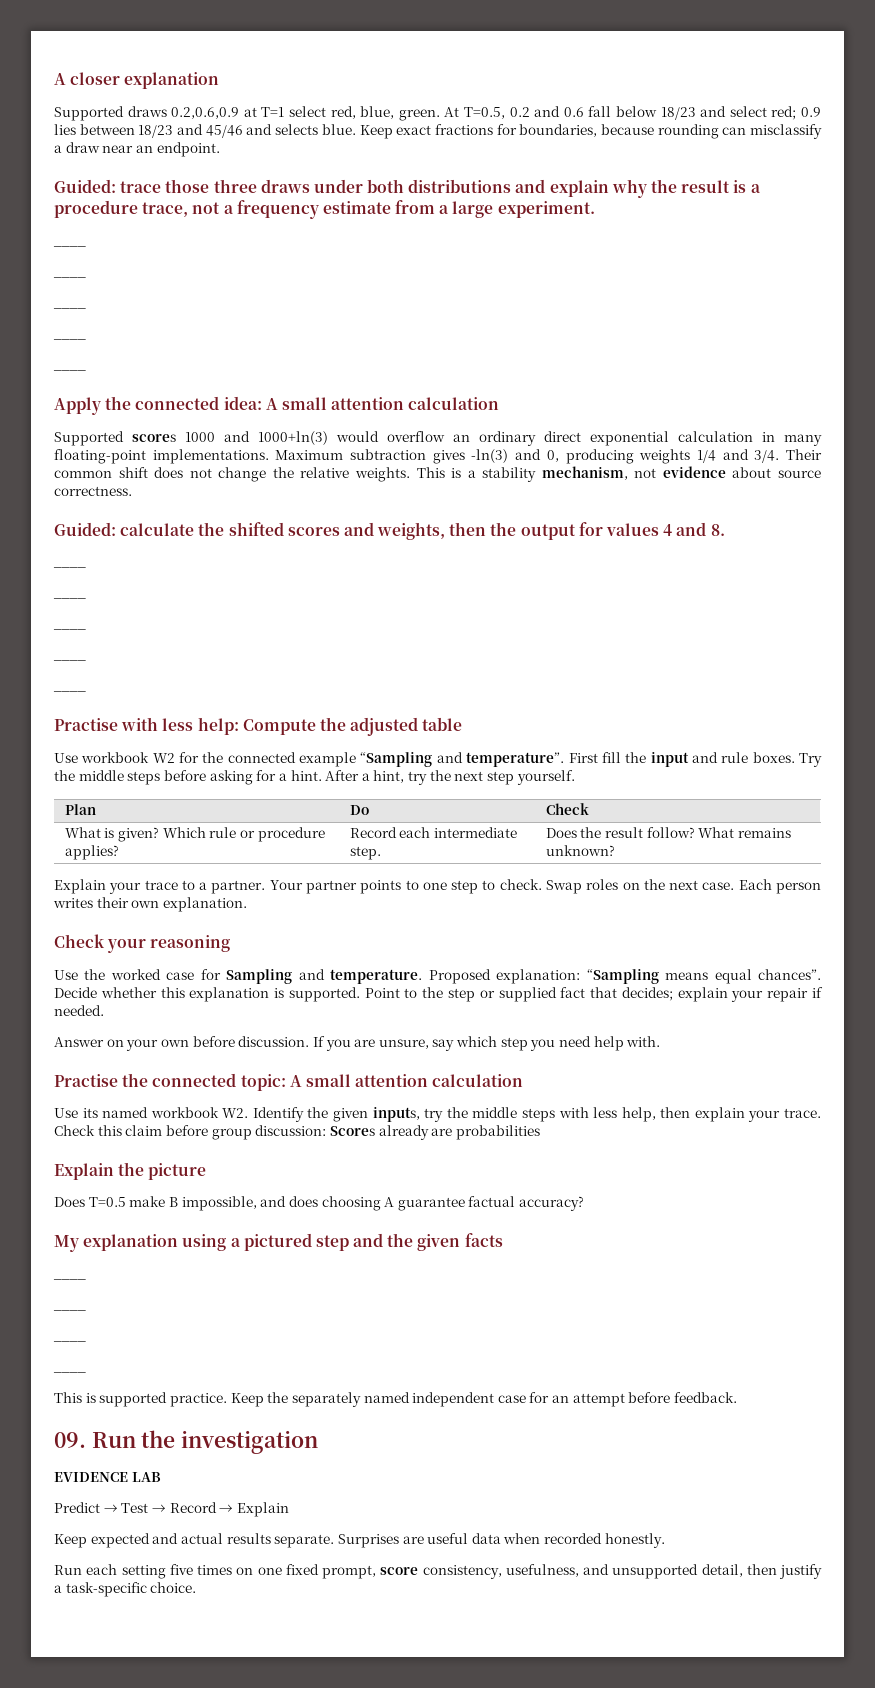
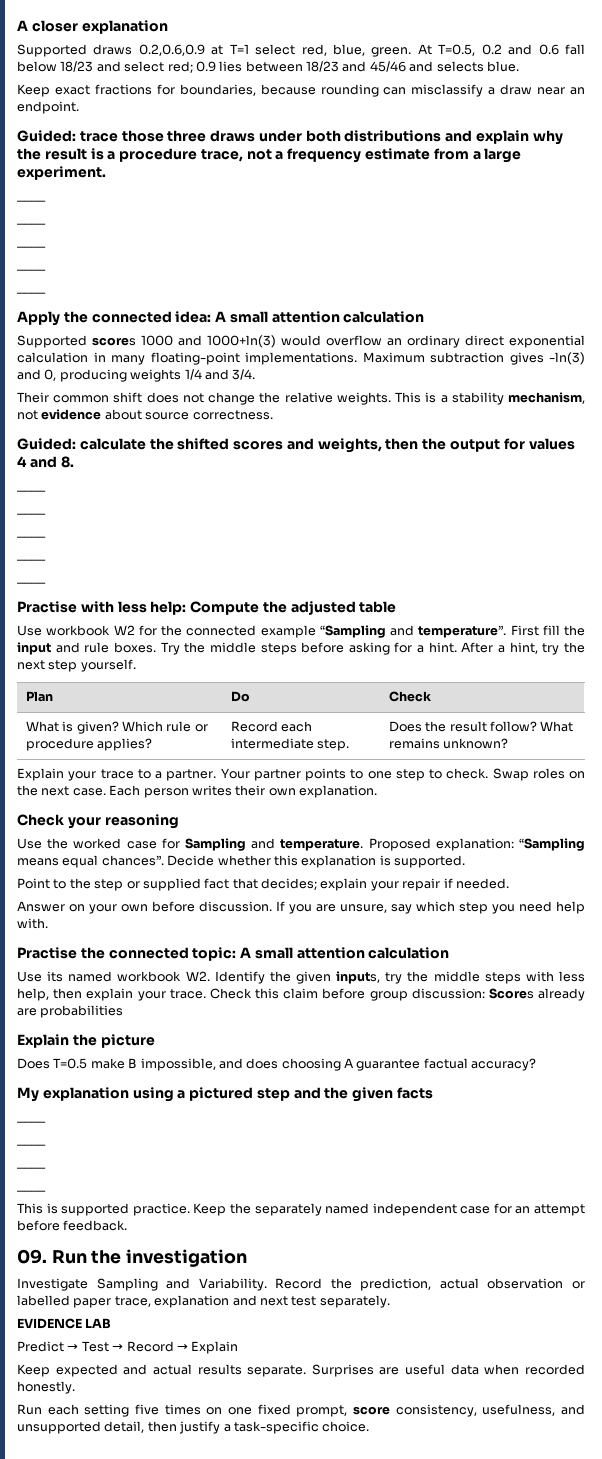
- At T=0.5, 0.2 and 0.6 fall below 18/23 and select red; 0.9 lies between 18/23 and 45/46 and selects blue. Keep exact fractions for boundaries, because rounding can misclassify a draw near an endpoint.
+ At T=0.5, 0.2 and 0.6 fall below 18/23 and select red; 0.9 lies between 18/23 and 45/46 and selects blue.
+ Keep exact fractions for boundaries, because rounding can misclassify a draw near an endpoint.
- Maximum subtraction gives -ln(3) and 0, producing weights 1/4 and 3/4. Their common shift does not change the relative weights.
+ Maximum subtraction gives -ln(3) and 0, producing weights 1/4 and 3/4.
+ Their common shift does not change the relative weights.
- Decide whether this explanation is supported. Point to the step or supplied fact that decides; explain your repair if needed.
+ Decide whether this explanation is supported.
+ Point to the step or supplied fact that decides; explain your repair if needed.
+ Investigate Sampling and Variability. Record the prediction, actual observation or labelled paper trace, explanation and next test separately.

